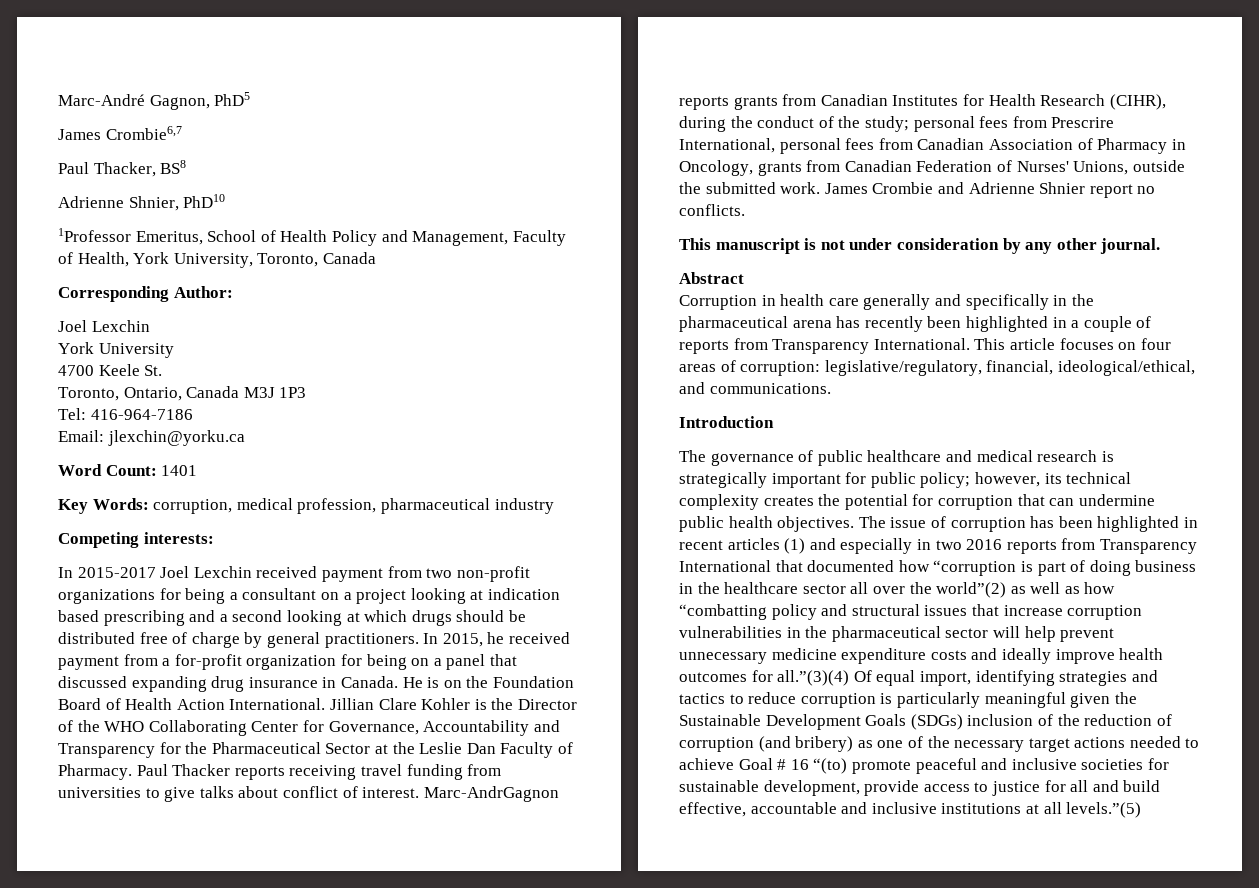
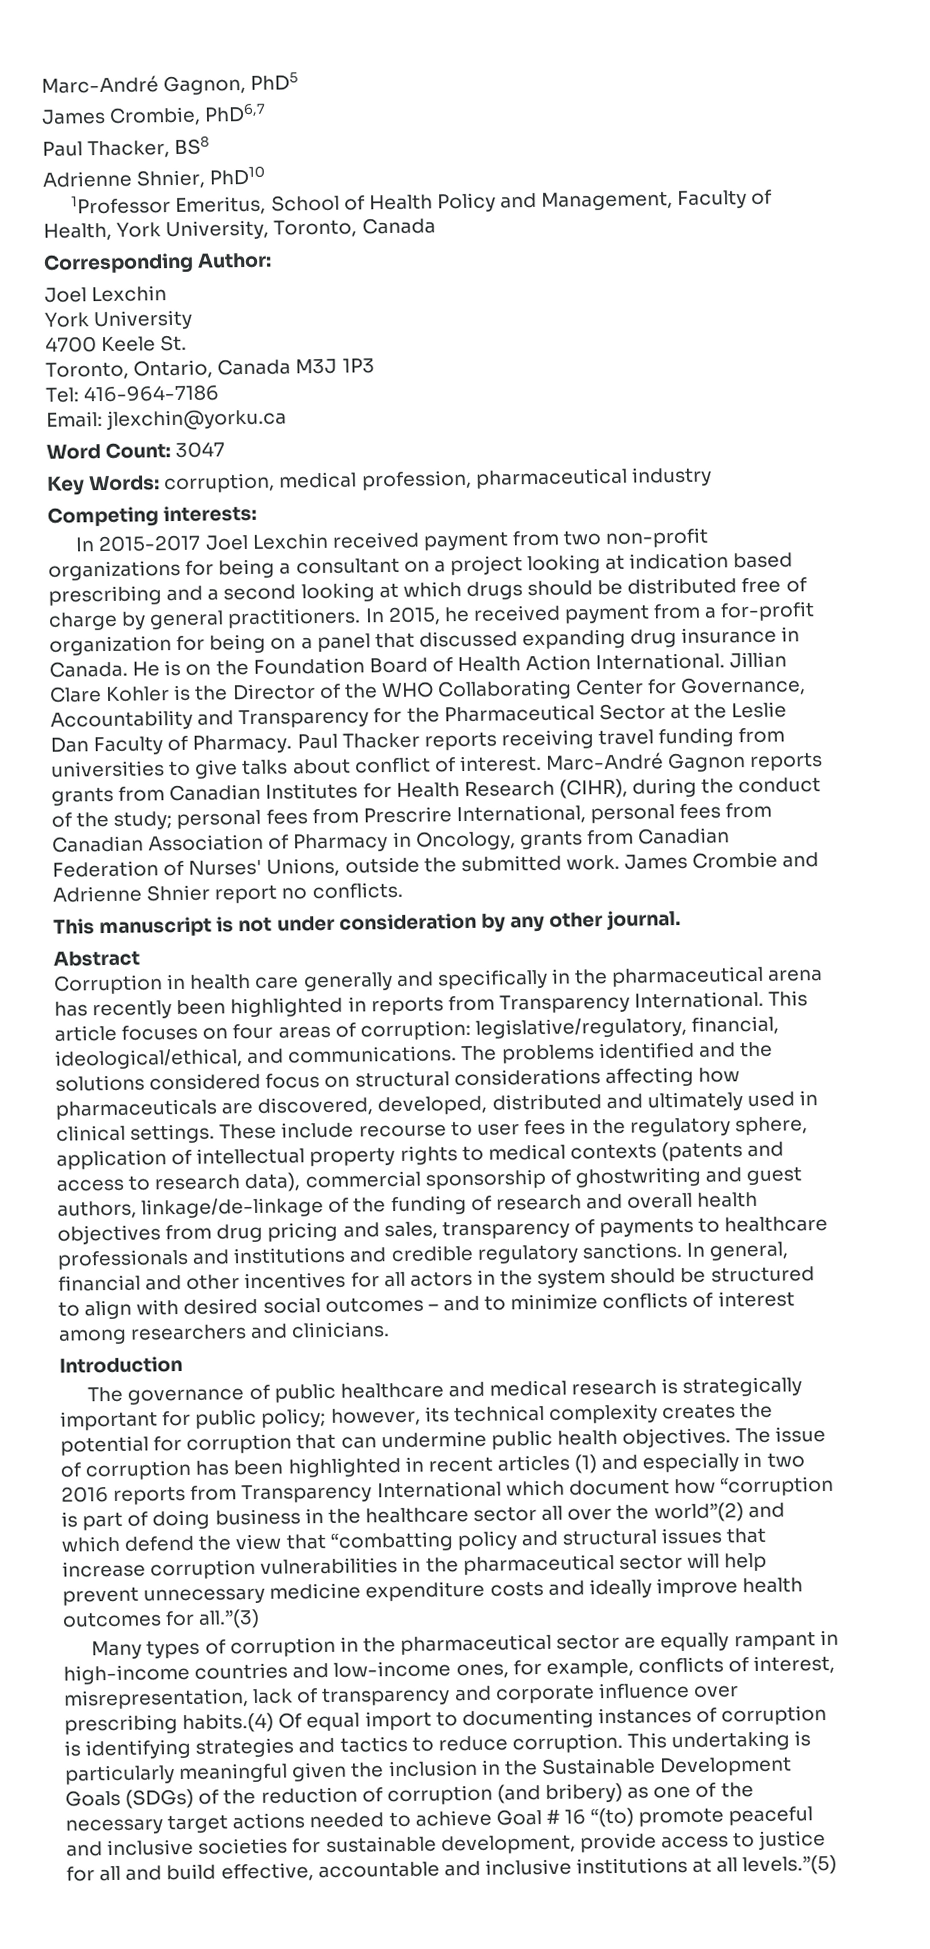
- James Crombie6,7
+ James Crombie, PhD6,7
- Word Count: 1401
+ Word Count: 3047
- Marc-AndrGagnon reports grants from Canadian Institutes for Health Research (CIHR), during the conduct of the study; personal fees from Prescrire International, personal fees from Canadian Association of Pharmacy in Oncology, grants from Canadian Federation of Nurses' Unions, outside the submitted work.
+ Marc-André Gagnon reports grants from Canadian Institutes for Health Research (CIHR), during the conduct of the study; personal fees from Prescrire International, personal fees from Canadian Association of Pharmacy in Oncology, grants from Canadian Federation of Nurses' Unions, outside the submitted work.
- Corruption in health care generally and specifically in the pharmaceutical arena has recently been highlighted in a couple of reports from Transparency International.
+ Corruption in health care generally and specifically in the pharmaceutical arena has recently been highlighted in reports from Transparency International.
+ The problems identified and the solutions considered focus on structural considerations affecting how pharmaceuticals are discovered, developed, distributed and ultimately used in clinical settings. These include recourse to user fees in the regulatory sphere, application of intellectual property rights to medical contexts (patents and access to research data), commercial sponsorship of ghostwriting and guest authors, linkage/de-linkage of the funding of research and overall health objectives from drug pricing and sales, transparency of payments to healthcare professionals and institutions and credible regulatory sanctions. In general, financial and other incentives for all actors in the system should be structured to align with desired social outcomes – and to minimize conflicts of interest among researchers and clinicians.
- The issue of corruption has been highlighted in recent articles (1) and especially in two 2016 reports from Transparency International that documented how “corruption is part of doing business in the healthcare sector all over the world”(2) as well as how “combatting policy and structural issues that increase corruption vulnerabilities in the pharmaceutical sector will help prevent unnecessary medicine expenditure costs and ideally improve health outcomes for all.”(3)(4) Of equal import, identifying strategies and tactics to reduce corruption is particularly meaningful given the Sustainable Development Goals (SDGs) inclusion of the reduction of corruption (and bribery) as one of the necessary target actions needed to achieve Goal # 16 “(to) promote peaceful and inclusive societies for sustainable development, provide access to justice for all and build effective, accountable and inclusive institutions at all levels.”(5)
+ The issue of corruption has been highlighted in recent articles (1) and especially in two 2016 reports from Transparency International which document how “corruption is part of doing business in the healthcare sector all over the world”(2) and which defend the view that “combatting policy and structural issues that increase corruption vulnerabilities in the pharmaceutical sector will help prevent unnecessary medicine expenditure costs and ideally improve health outcomes for all.”(3)
+ Many types of corruption in the pharmaceutical sector are equally rampant in high-income countries and low-income ones, for example, conflicts of interest, misrepresentation, lack of transparency and corporate influence over prescribing habits.(4) Of equal import to documenting instances of corruption is identifying strategies and tactics to reduce corruption. This undertaking is particularly meaningful given the inclusion in the Sustainable Development Goals (SDGs) of the reduction of corruption (and bribery) as one of the necessary target actions needed to achieve Goal # 16 “(to) promote peaceful and inclusive societies for sustainable development, provide access to justice for all and build effective, accountable and inclusive institutions at all levels.”(5)

